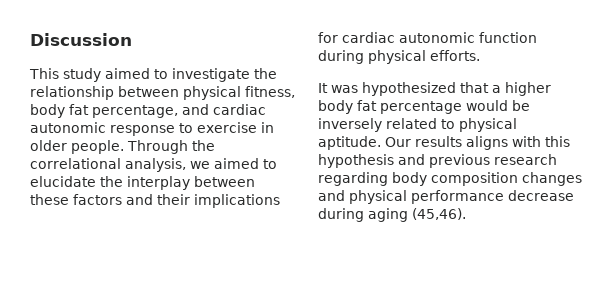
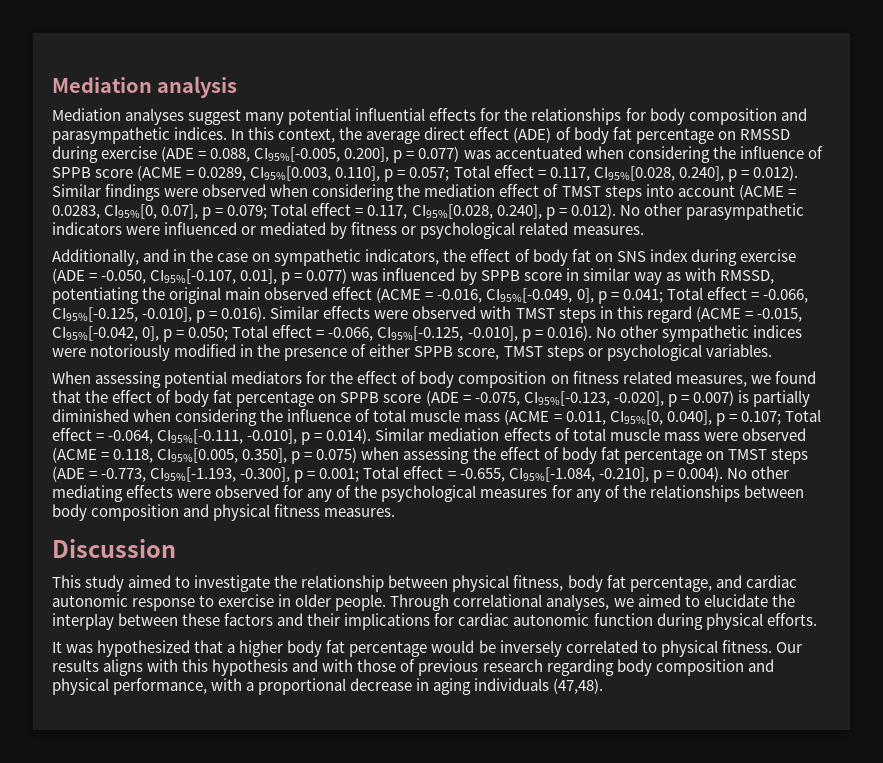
+ Mediation analysis
+ Mediation analyses suggest many potential influential effects for the relationships for body composition and parasympathetic indices. In this context, the average direct effect (ADE) of body fat percentage on RMSSD during exercise (ADE = 0.088, CI95%[-0.005, 0.200], p = 0.077) was accentuated when considering the influence of SPPB score (ACME = 0.0289, CI95%[0.003, 0.110], p = 0.057; Total effect = 0.117, CI95%[0.028, 0.240], p = 0.012). Similar findings were observed when considering the mediation effect of TMST steps into account (ACME = 0.0283, CI95%[0, 0.07], p = 0.079; Total effect = 0.117, CI95%[0.028, 0.240], p = 0.012). No other parasympathetic indicators were influenced or mediated by fitness or psychological related measures.
+ Additionally, and in the case on sympathetic indicators, the effect of body fat on SNS index during exercise (ADE = -0.050, CI95%[-0.107, 0.01], p = 0.077) was influenced by SPPB score in similar way as with RMSSD, potentiating the original main observed effect (ACME = -0.016, CI95%[-0.049, 0], p = 0.041; Total effect = -0.066, CI95%[-0.125, -0.010], p = 0.016). Similar effects were observed with TMST steps in this regard (ACME = -0.015, CI95%[-0.042, 0], p = 0.050; Total effect = -0.066, CI95%[-0.125, -0.010], p = 0.016). No other sympathetic indices were notoriously modified in the presence of either SPPB score, TMST steps or psychological variables.
+ When assessing potential mediators for the effect of body composition on fitness related measures, we found that the effect of body fat percentage on SPPB score (ADE = -0.075, CI95%[-0.123, -0.020], p = 0.007) is partially diminished when considering the influence of total muscle mass (ACME = 0.011, CI95%[0, 0.040], p = 0.107; Total effect = -0.064, CI95%[-0.111, -0.010], p = 0.014). Similar mediation effects of total muscle mass were observed (ACME = 0.118, CI95%[0.005, 0.350], p = 0.075) when assessing the effect of body fat percentage on TMST steps (ADE = -0.773, CI95%[-1.193, -0.300], p = 0.001; Total effect = -0.655, CI95%[-1.084, -0.210], p = 0.004). No other mediating effects were observed for any of the psychological measures for any of the relationships between body composition and physical fitness measures.
- Through the correlational analysis, we aimed to elucidate the interplay between these factors and their implications for cardiac autonomic function during physical efforts.
+ Through correlational analyses, we aimed to elucidate the interplay between these factors and their implications for cardiac autonomic function during physical efforts.
- It was hypothesized that a higher body fat percentage would be inversely related to physical aptitude.
+ It was hypothesized that a higher body fat percentage would be inversely correlated to physical fitness.
- Our results aligns with this hypothesis and previous research regarding body composition changes and physical performance decrease during aging (45,46).
+ Our results aligns with this hypothesis and with those of previous research regarding body composition and physical performance, with a proportional decrease in aging individuals (47,48).

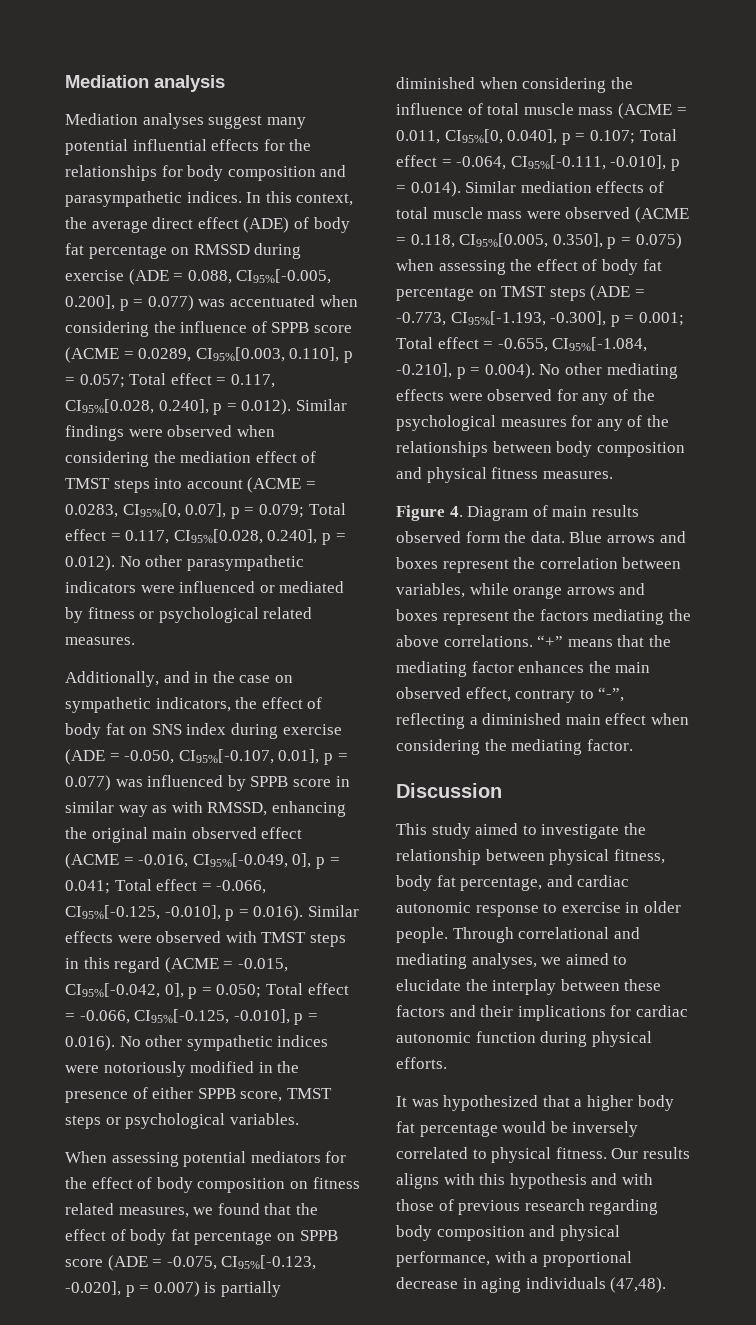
- Additionally, and in the case on sympathetic indicators, the effect of body fat on SNS index during exercise (ADE = -0.050, CI95%[-0.107, 0.01], p = 0.077) was influenced by SPPB score in similar way as with RMSSD, potentiating the original main observed effect (ACME = -0.016, CI95%[-0.049, 0], p = 0.041;
+ Additionally, and in the case on sympathetic indicators, the effect of body fat on SNS index during exercise (ADE = -0.050, CI95%[-0.107, 0.01], p = 0.077) was influenced by SPPB score in similar way as with RMSSD, enhancing the original main observed effect (ACME = -0.016, CI95%[-0.049, 0], p = 0.041;
+ Figure 4. Diagram of main results observed form the data. Blue arrows and boxes represent the correlation between variables, while orange arrows and boxes represent the factors mediating the above correlations. “+” means that the mediating factor enhances the main observed effect, contrary to “-”, reflecting a diminished main effect when considering the mediating factor.
- Through correlational analyses, we aimed to elucidate the interplay between these factors and their implications for cardiac autonomic function during physical efforts.
+ Through correlational and mediating analyses, we aimed to elucidate the interplay between these factors and their implications for cardiac autonomic function during physical efforts.

